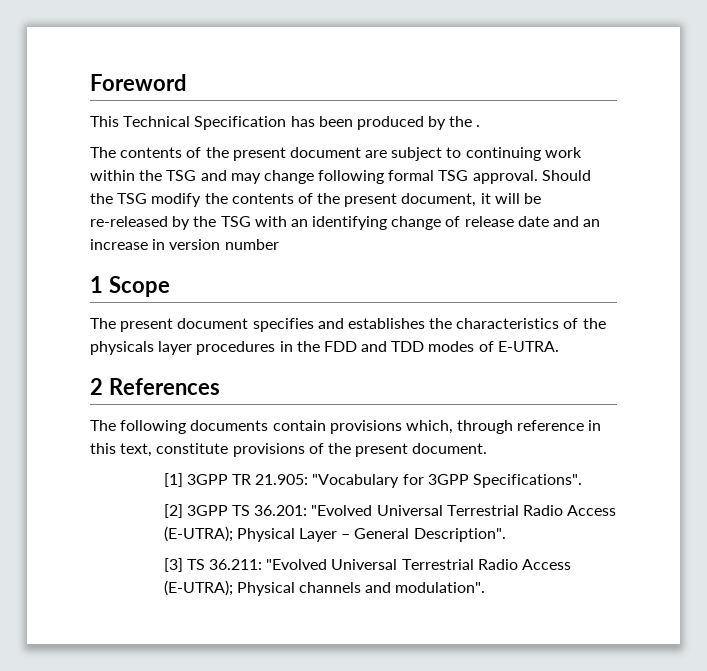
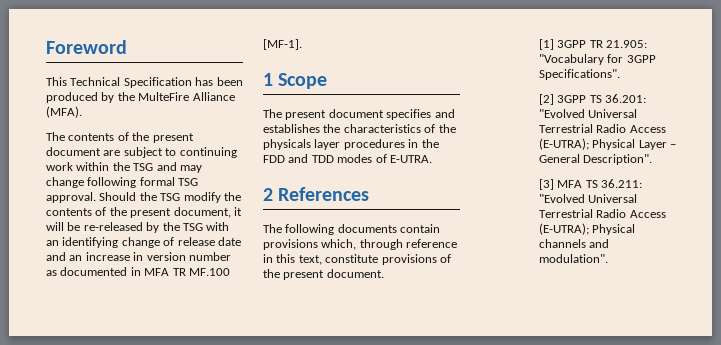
- This Technical Specification has been produced by the .
+ This Technical Specification has been produced by the MulteFire Alliance (MFA).
- Should the TSG modify the contents of the present document, it will be re-released by the TSG with an identifying change of release date and an increase in version number
+ Should the TSG modify the contents of the present document, it will be re-released by the TSG with an identifying change of release date and an increase in version number as documented in MFA TR MF.100 [MF-1].
- [3] TS 36.211: "Evolved Universal Terrestrial Radio Access (E-UTRA); Physical channels and modulation".
+ [3] MFA TS 36.211: "Evolved Universal Terrestrial Radio Access (E-UTRA); Physical channels and modulation".

